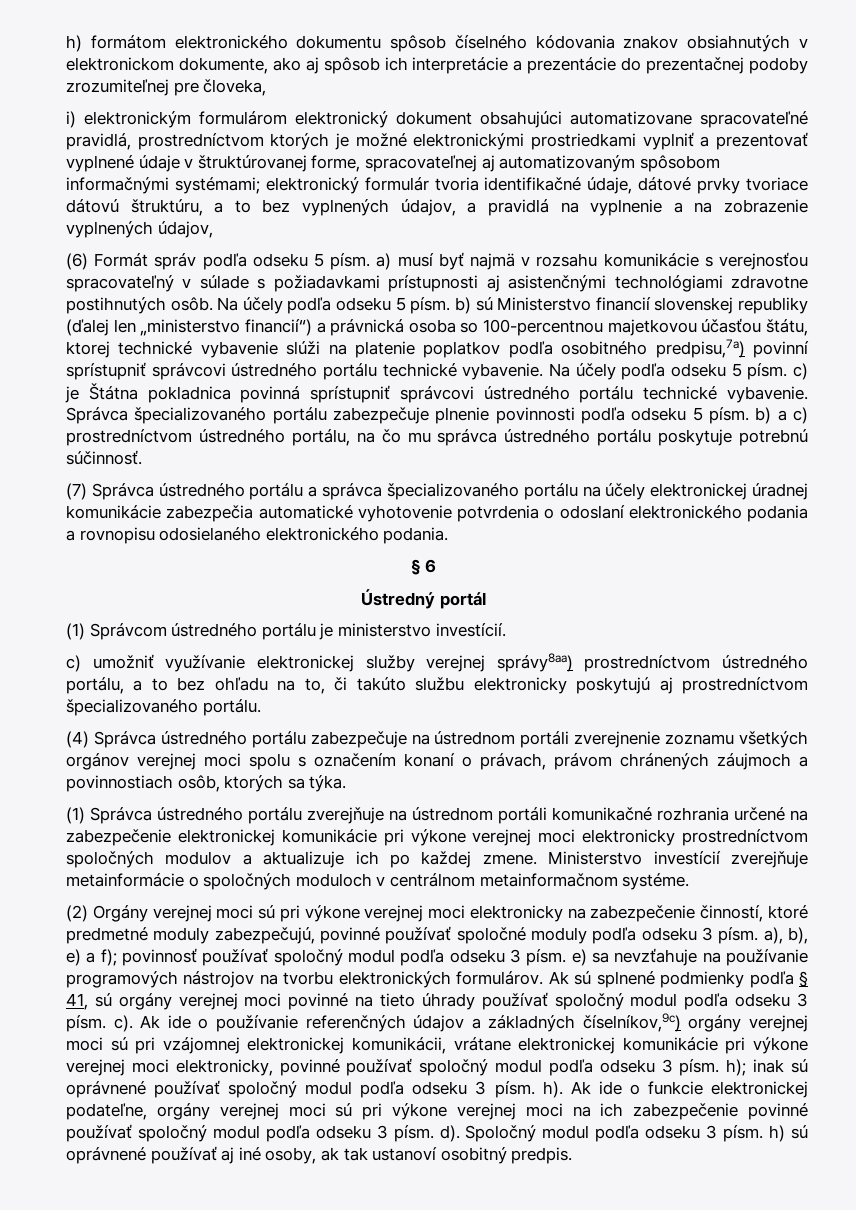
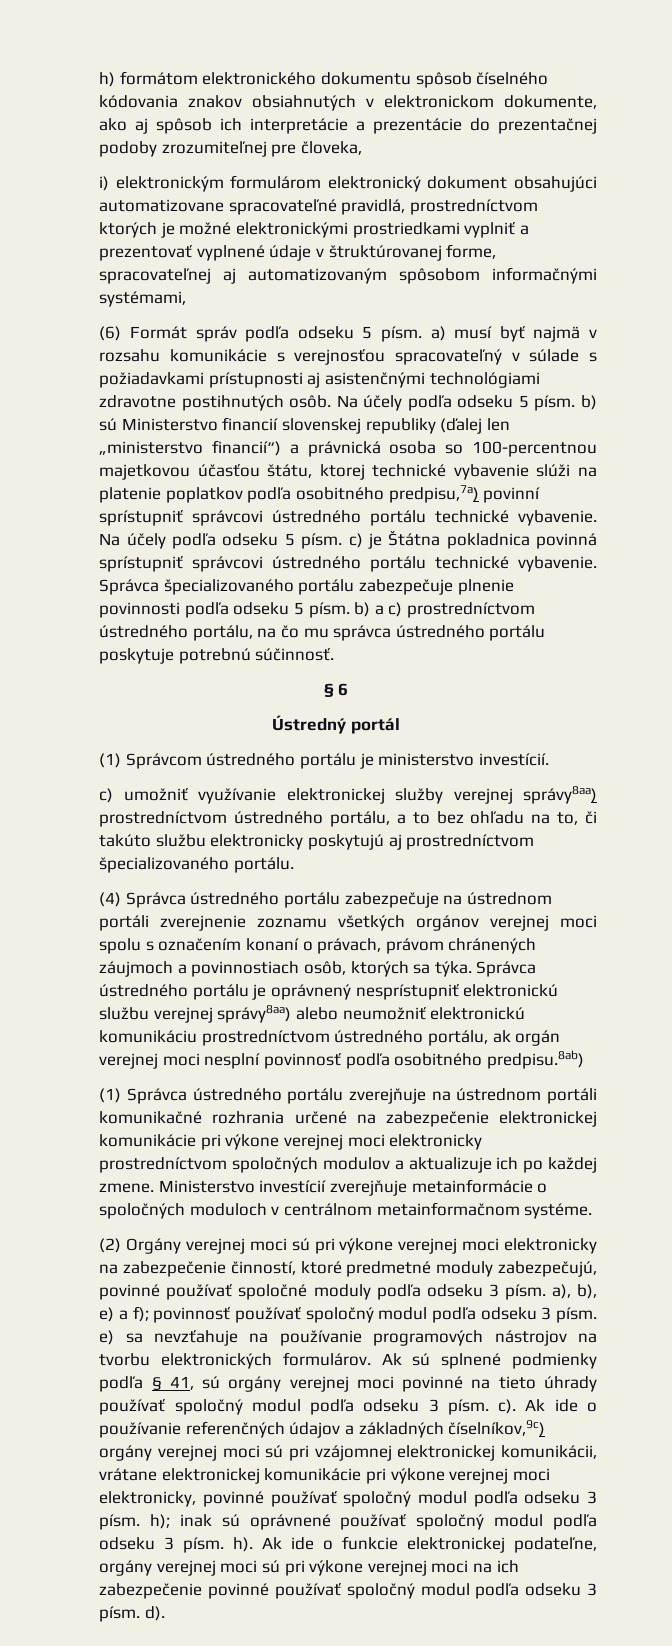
- i) elektronickým formulárom elektronický dokument obsahujúci automatizovane spracovateľné pravidlá, prostredníctvom ktorých je možné elektronickými prostriedkami vyplniť a prezentovať vyplnené údaje v štruktúrovanej forme, spracovateľnej aj automatizovaným spôsobom informačnými systémami; elektronický formulár tvoria identifikačné údaje, dátové prvky tvoriace dátovú štruktúru, a to bez vyplnených údajov, a pravidlá na vyplnenie a na zobrazenie vyplnených údajov,
+ i) elektronickým formulárom elektronický dokument obsahujúci automatizovane spracovateľné pravidlá, prostredníctvom ktorých je možné elektronickými prostriedkami vyplniť a prezentovať vyplnené údaje v štruktúrovanej forme, spracovateľnej aj automatizovaným spôsobom informačnými systémami,
- (7) Správca ústredného portálu a správca špecializovaného portálu na účely elektronickej úradnej komunikácie zabezpečia automatické vyhotovenie potvrdenia o odoslaní elektronického podania a rovnopisu odosielaného elektronického podania.
+ Správca ústredného portálu je oprávnený nesprístupniť elektronickú službu verejnej správy8aa) alebo neumožniť elektronickú komunikáciu prostredníctvom ústredného portálu, ak orgán verejnej moci nesplní povinnosť podľa osobitného predpisu.8ab)
- Spoločný modul podľa odseku 3 písm. h) sú oprávnené používať aj iné osoby, ak tak ustanoví osobitný predpis.

